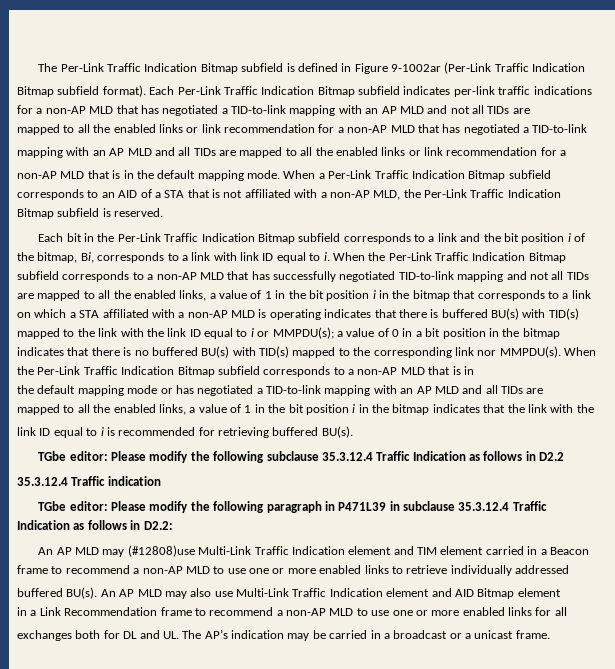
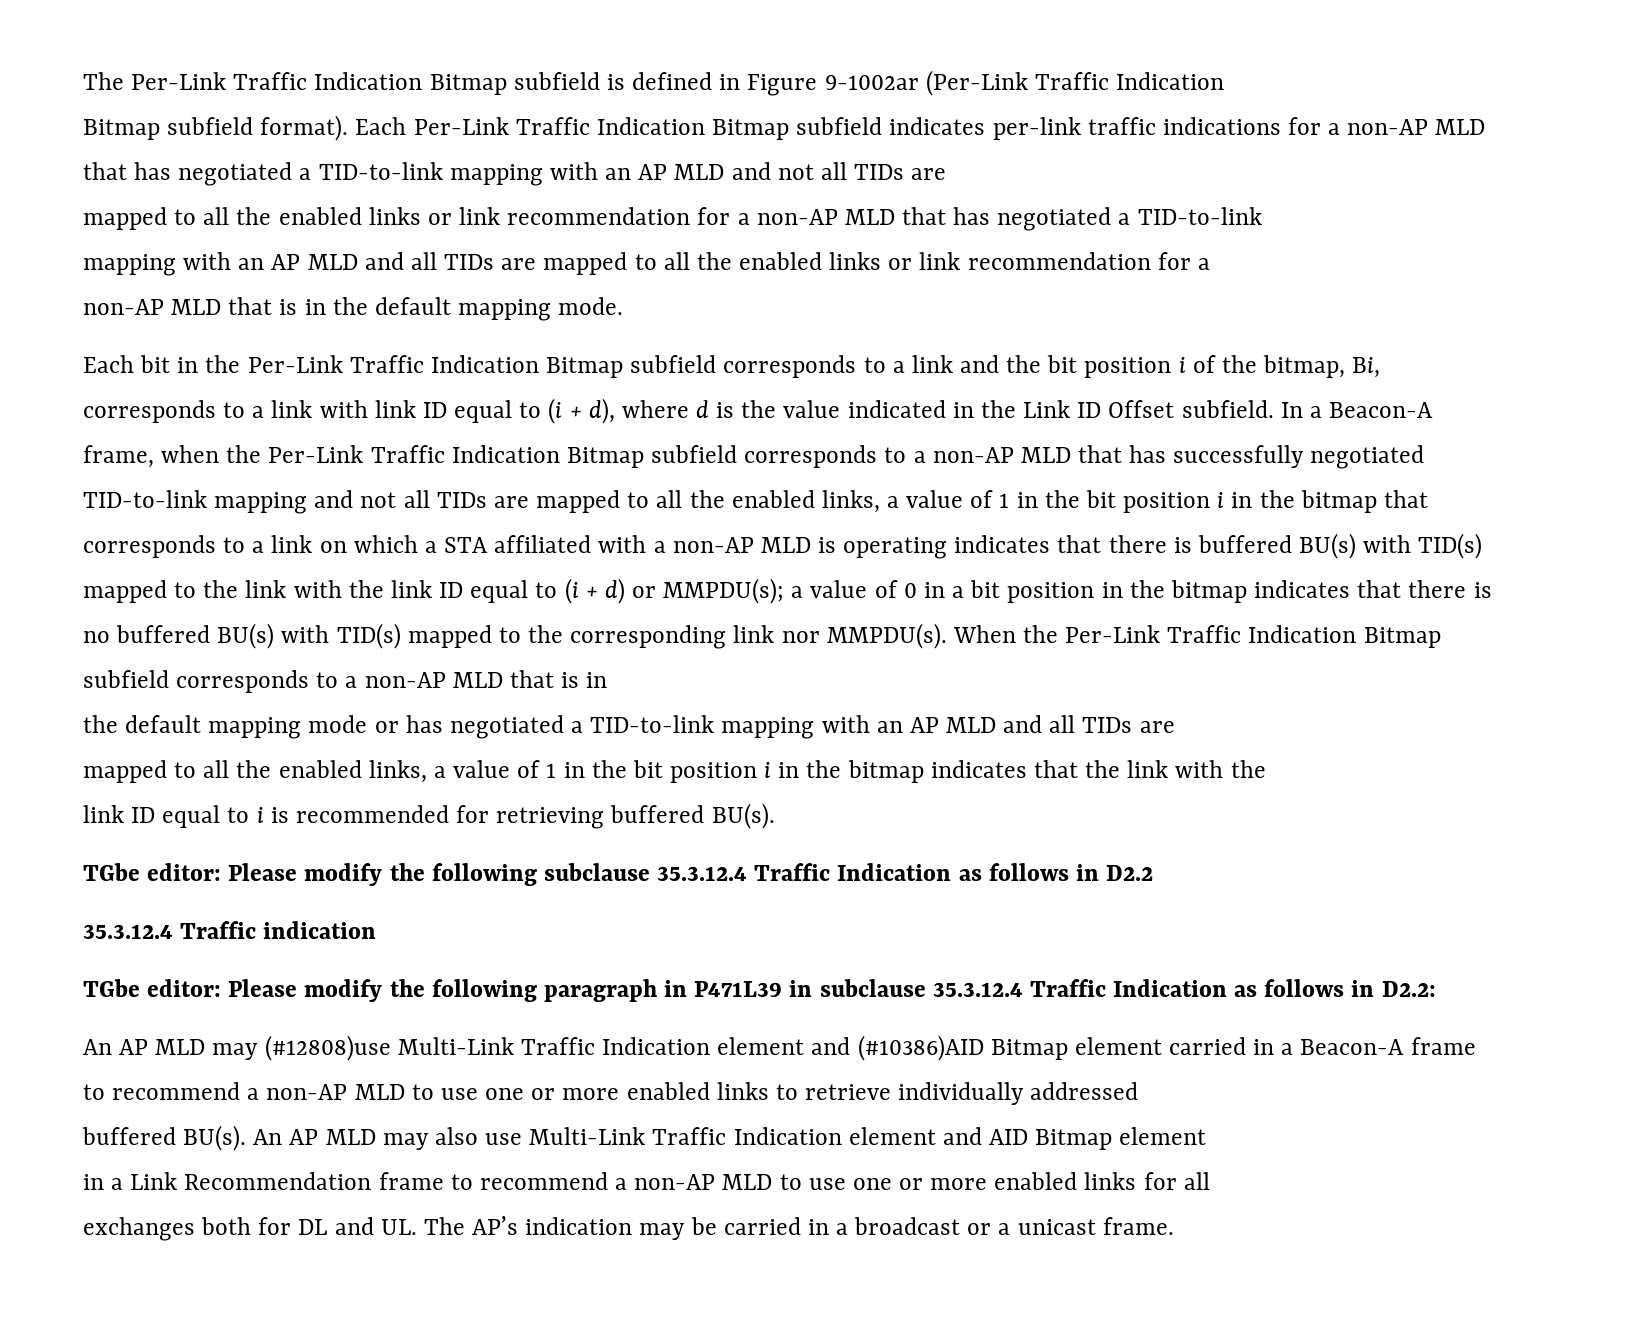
- When a Per-Link Traffic Indication Bitmap subfield corresponds to an AID of a STA that is not affiliated with a non-AP MLD, the Per-Link Traffic Indication Bitmap subfield is reserved.
- Each bit in the Per-Link Traffic Indication Bitmap subfield corresponds to a link and the bit position i of the bitmap, Bi, corresponds to a link with link ID equal to i. When the Per-Link Traffic Indication Bitmap subfield corresponds to a non-AP MLD that has successfully negotiated TID-to-link mapping and not all TIDs are mapped to all the enabled links, a value of 1 in the bit position i in the bitmap that corresponds to a link on which a STA affiliated with a non-AP MLD is operating indicates that there is buffered BU(s) with TID(s) mapped to the link with the link ID equal to i or MMPDU(s);
+ Each bit in the Per-Link Traffic Indication Bitmap subfield corresponds to a link and the bit position i of the bitmap, Bi, corresponds to a link with link ID equal to (i + d), where d is the value indicated in the Link ID Offset subfield. In a Beacon-A frame, when the Per-Link Traffic Indication Bitmap subfield corresponds to a non-AP MLD that has successfully negotiated TID-to-link mapping and not all TIDs are mapped to all the enabled links, a value of 1 in the bit position i in the bitmap that corresponds to a link on which a STA affiliated with a non-AP MLD is operating indicates that there is buffered BU(s) with TID(s) mapped to the link with the link ID equal to (i + d) or MMPDU(s);
- An AP MLD may (#12808)use Multi-Link Traffic Indication element and TIM element carried in a Beacon frame to recommend a non-AP MLD to use one or more enabled links to retrieve individually addressed
+ An AP MLD may (#12808)use Multi-Link Traffic Indication element and (#10386)AID Bitmap element carried in a Beacon-A frame to recommend a non-AP MLD to use one or more enabled links to retrieve individually addressed

